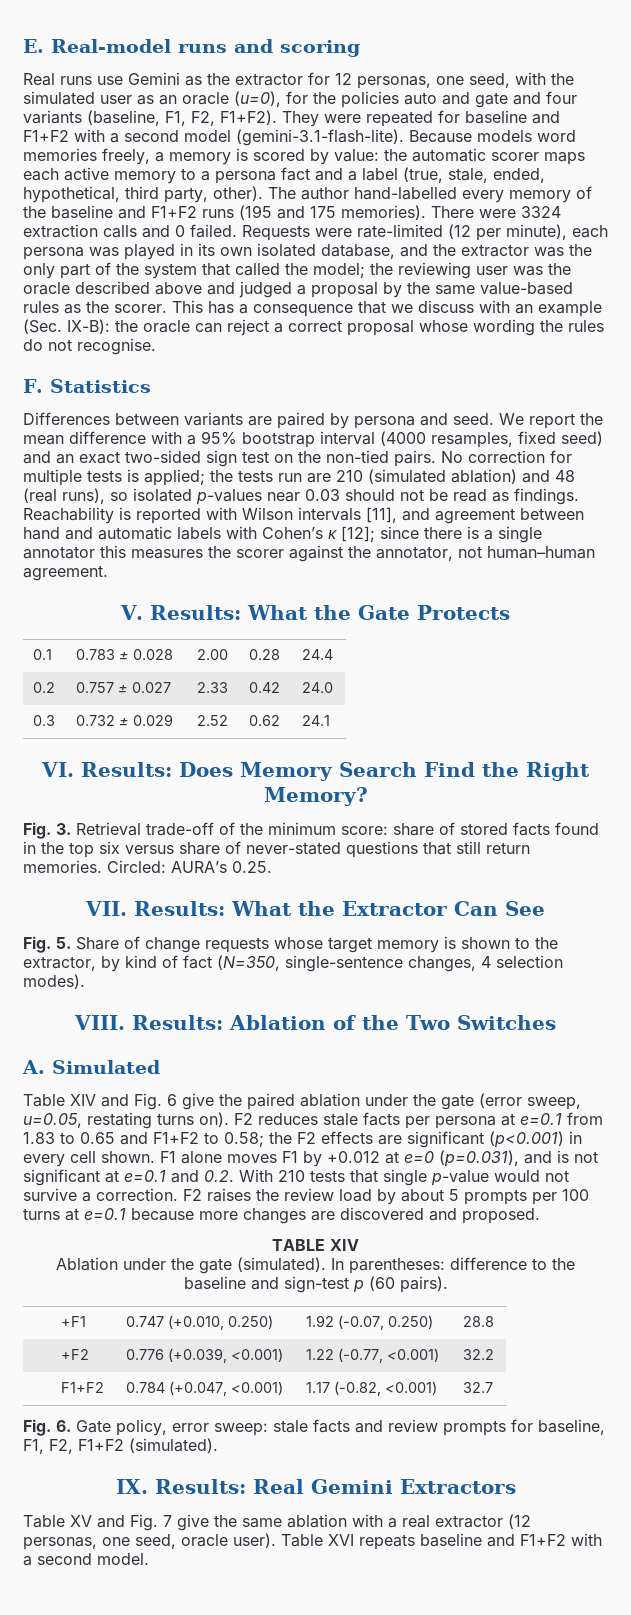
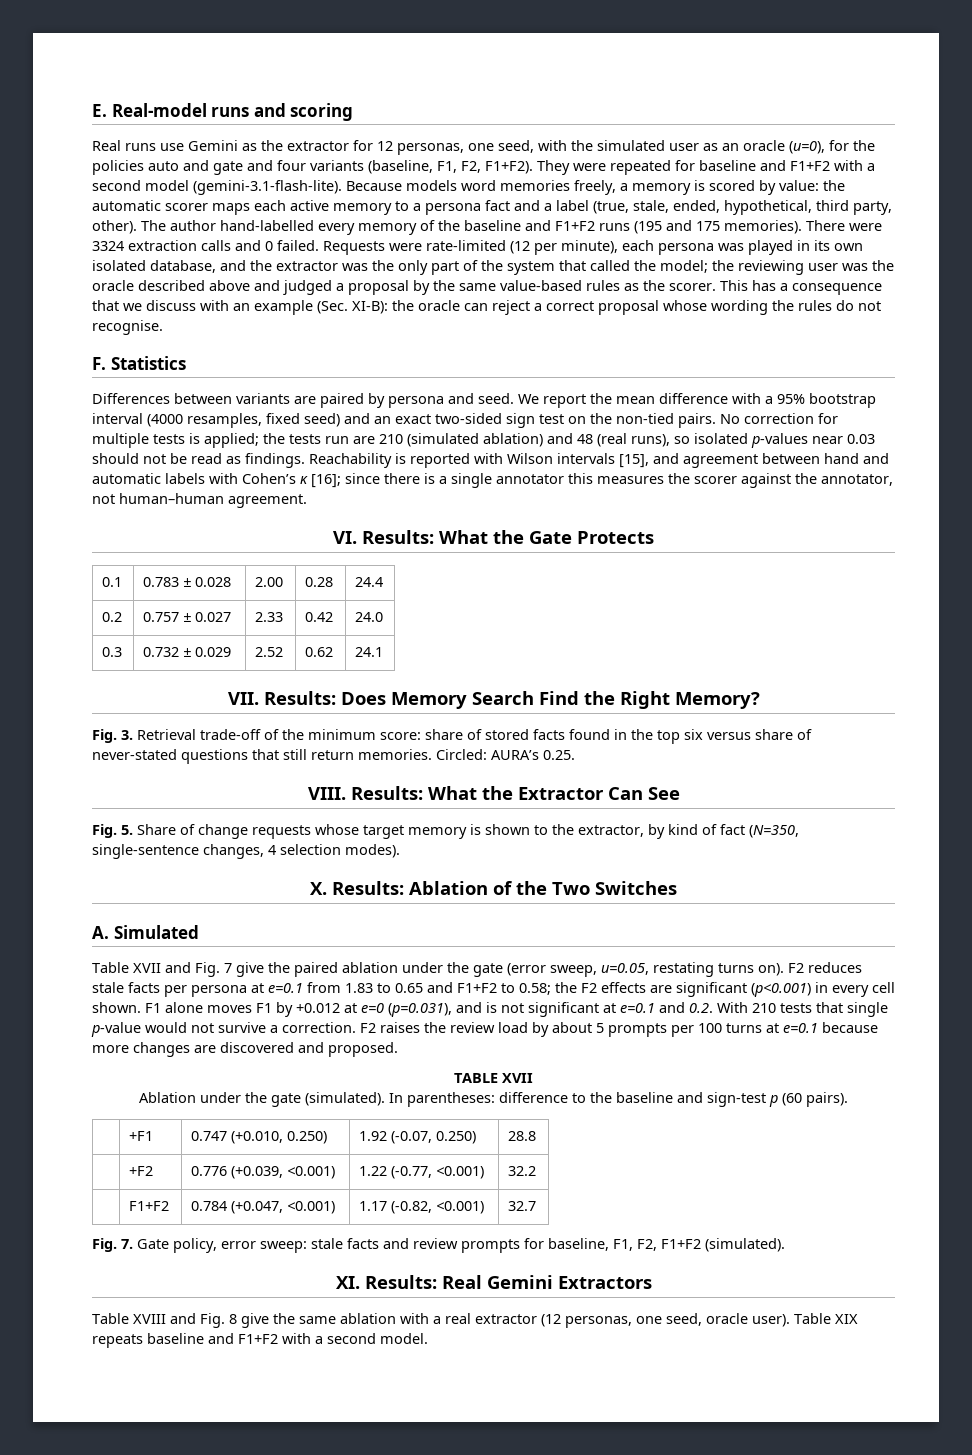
- This has a consequence that we discuss with an example (Sec. IX-B): the oracle can reject a correct proposal whose wording the rules do not recognise.
+ This has a consequence that we discuss with an example (Sec. XI-B): the oracle can reject a correct proposal whose wording the rules do not recognise.
- Reachability is reported with Wilson intervals [11], and agreement between hand and automatic labels with Cohen’s κ [12]; since there is a single annotator this measures the scorer against the annotator, not human–human agreement.
+ Reachability is reported with Wilson intervals [15], and agreement between hand and automatic labels with Cohen’s κ [16]; since there is a single annotator this measures the scorer against the annotator, not human–human agreement.
- V. Results: What the Gate Protects
+ VI. Results: What the Gate Protects
- VI. Results: Does Memory Search Find the Right Memory?
+ VII. Results: Does Memory Search Find the Right Memory?
- VII. Results: What the Extractor Can See
+ VIII. Results: What the Extractor Can See
- VIII. Results: Ablation of the Two Switches
+ X. Results: Ablation of the Two Switches
- Table XIV and Fig. 6 give the paired ablation under the gate (error sweep, u=0.05, restating turns on).
+ Table XVII and Fig. 7 give the paired ablation under the gate (error sweep, u=0.05, restating turns on).
- TABLE XIV
+ TABLE XVII
- Fig. 6. Gate policy, error sweep: stale facts and review prompts for baseline, F1, F2, F1+F2 (simulated).
+ Fig. 7. Gate policy, error sweep: stale facts and review prompts for baseline, F1, F2, F1+F2 (simulated).
- IX. Results: Real Gemini Extractors
+ XI. Results: Real Gemini Extractors
- Table XV and Fig. 7 give the same ablation with a real extractor (12 personas, one seed, oracle user).
+ Table XVIII and Fig. 8 give the same ablation with a real extractor (12 personas, one seed, oracle user).
- Table XVI repeats baseline and F1+F2 with a second model.
+ Table XIX repeats baseline and F1+F2 with a second model.

